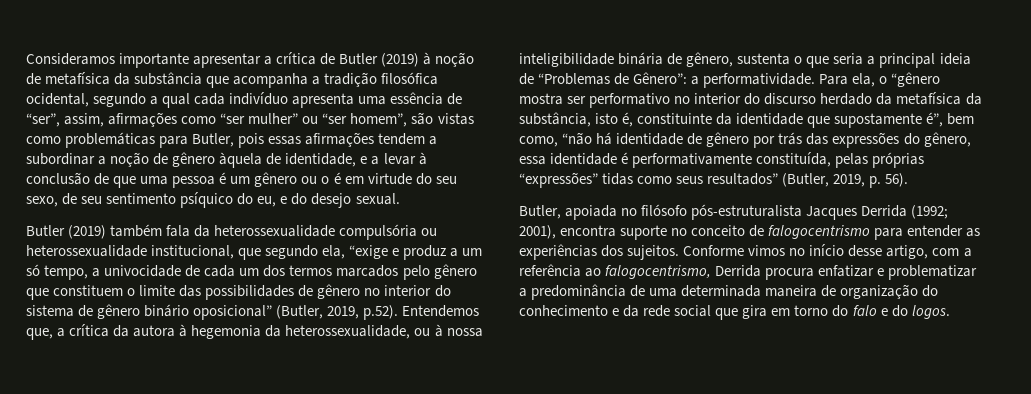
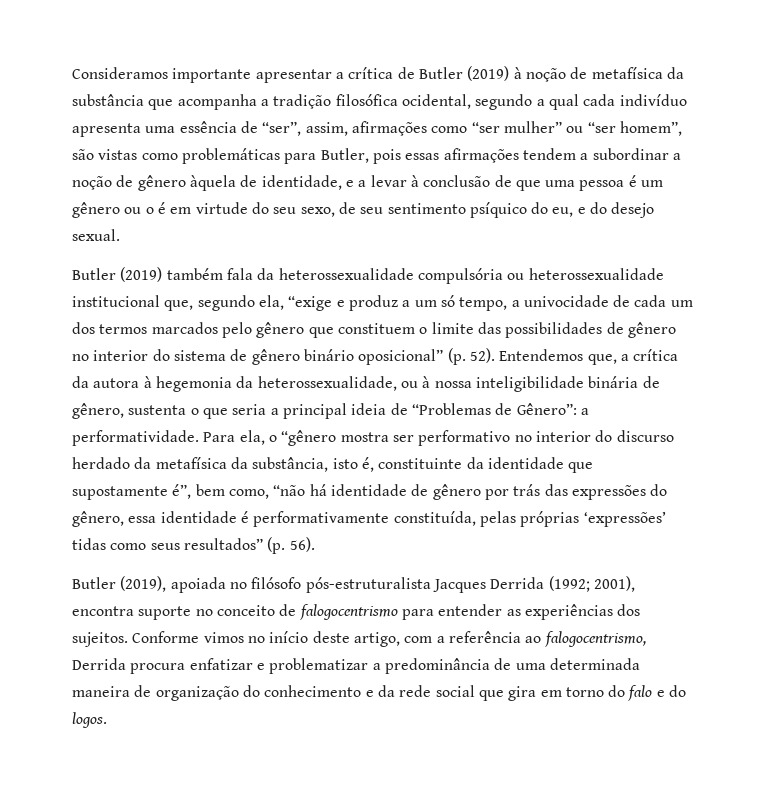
- Butler (2019) também fala da heterossexualidade compulsória ou heterossexualidade institucional, que segundo ela, “exige e produz a um só tempo, a univocidade de cada um dos termos marcados pelo gênero que constituem o limite das possibilidades de gênero no interior do sistema de gênero binário oposicional” (Butler, 2019, p.52). Entendemos que, a crítica da autora à hegemonia da heterossexualidade, ou à nossa inteligibilidade binária de gênero, sustenta o que seria a principal ideia de “Problemas de Gênero”:
+ Butler (2019) também fala da heterossexualidade compulsória ou heterossexualidade institucional que, segundo ela, “exige e produz a um só tempo, a univocidade de cada um dos termos marcados pelo gênero que constituem o limite das possibilidades de gênero no interior do sistema de gênero binário oposicional” (p. 52). Entendemos que, a crítica da autora à hegemonia da heterossexualidade, ou à nossa inteligibilidade binária de gênero, sustenta o que seria a principal ideia de “Problemas de Gênero”:
- Para ela, o “gênero mostra ser performativo no interior do discurso herdado da metafísica da substância, isto é, constituinte da identidade que supostamente é”, bem como, “não há identidade de gênero por trás das expressões do gênero, essa identidade é performativamente constituída, pelas próprias “expressões” tidas como seus resultados” (Butler, 2019, p. 56).
+ Para ela, o “gênero mostra ser performativo no interior do discurso herdado da metafísica da substância, isto é, constituinte da identidade que supostamente é”, bem como, “não há identidade de gênero por trás das expressões do gênero, essa identidade é performativamente constituída, pelas próprias ‘expressões’ tidas como seus resultados” (p. 56).
- Butler, apoiada no filósofo pós-estruturalista Jacques Derrida (1992; 2001), encontra suporte no conceito de falogocentrismo para entender as experiências dos sujeitos.
+ Butler (2019), apoiada no filósofo pós-estruturalista Jacques Derrida (1992; 2001), encontra suporte no conceito de falogocentrismo para entender as experiências dos sujeitos.
- Conforme vimos no início desse artigo, com a referência ao falogocentrismo, Derrida procura enfatizar e problematizar a predominância de uma determinada maneira de organização do conhecimento e da rede social que gira em torno do falo e do logos.
+ Conforme vimos no início deste artigo, com a referência ao falogocentrismo, Derrida procura enfatizar e problematizar a predominância de uma determinada maneira de organização do conhecimento e da rede social que gira em torno do falo e do logos.

